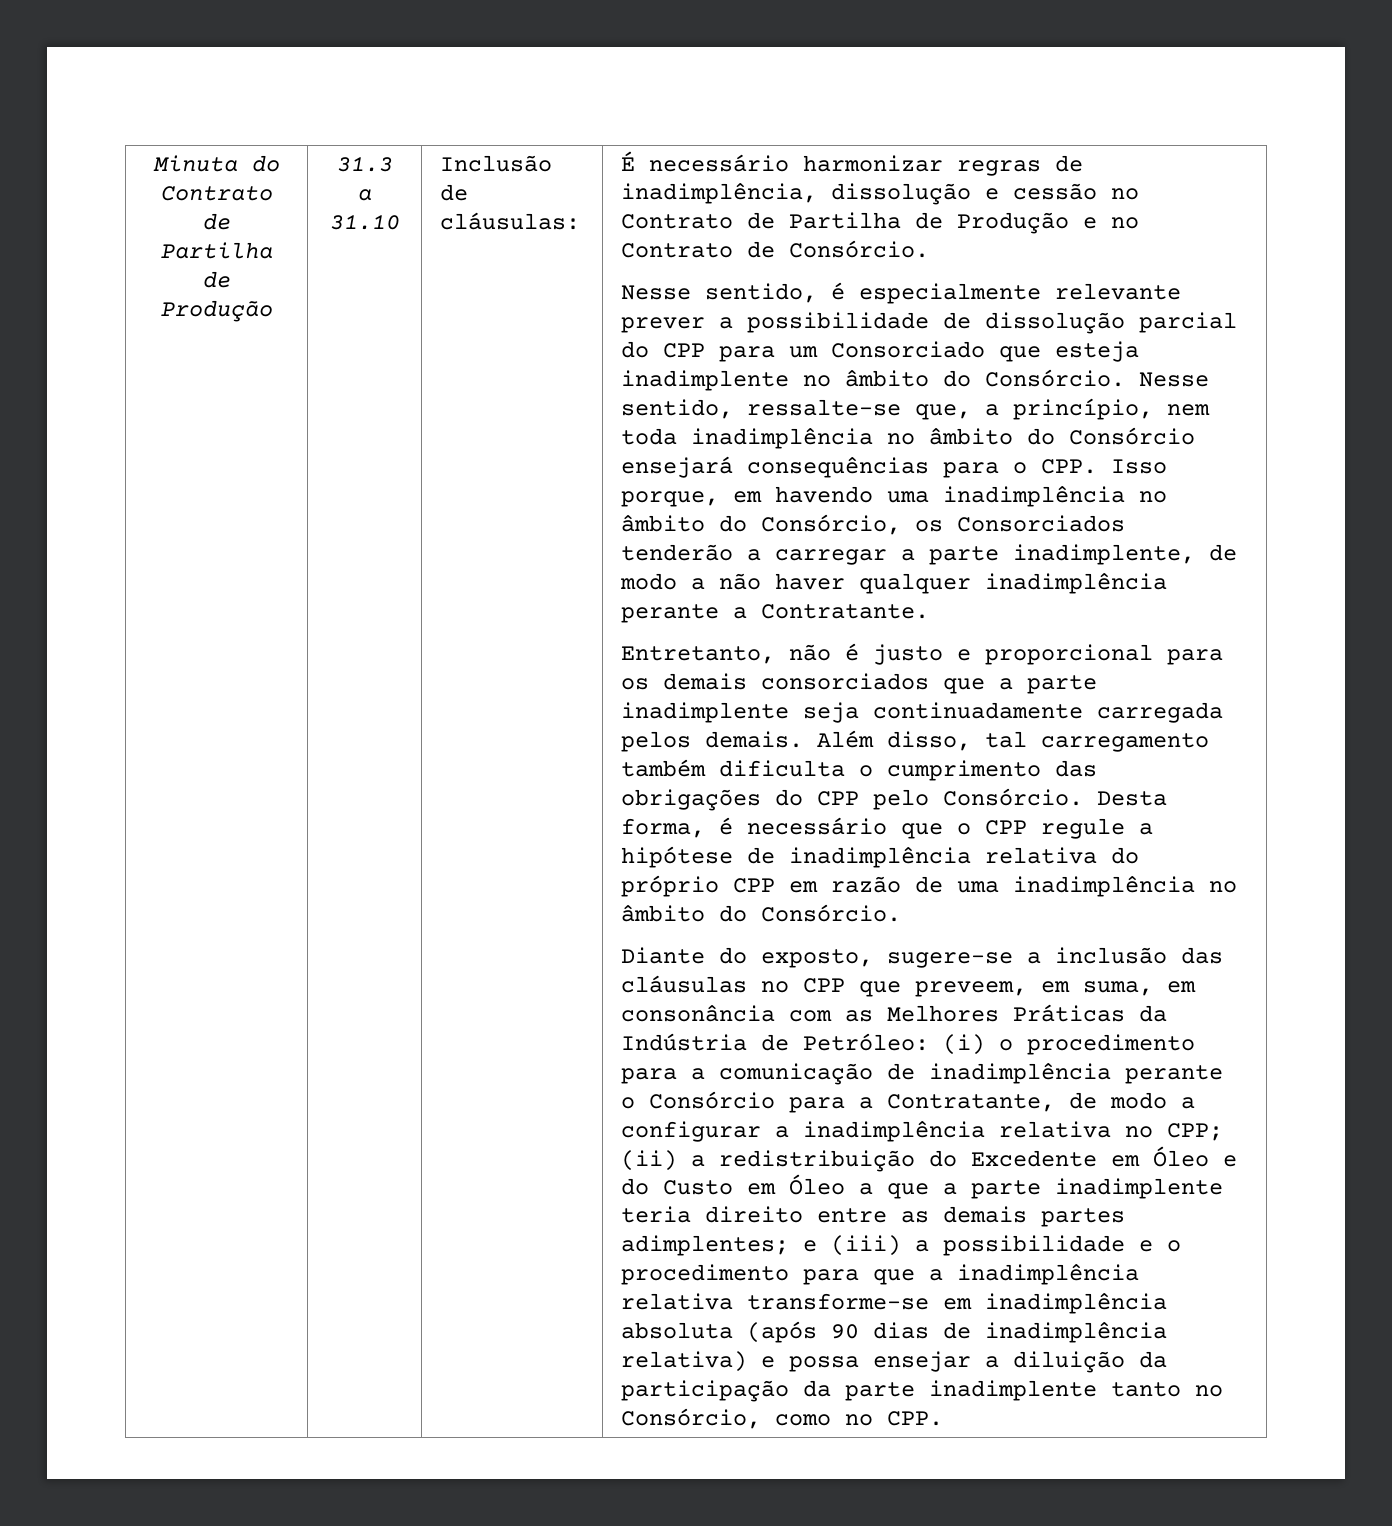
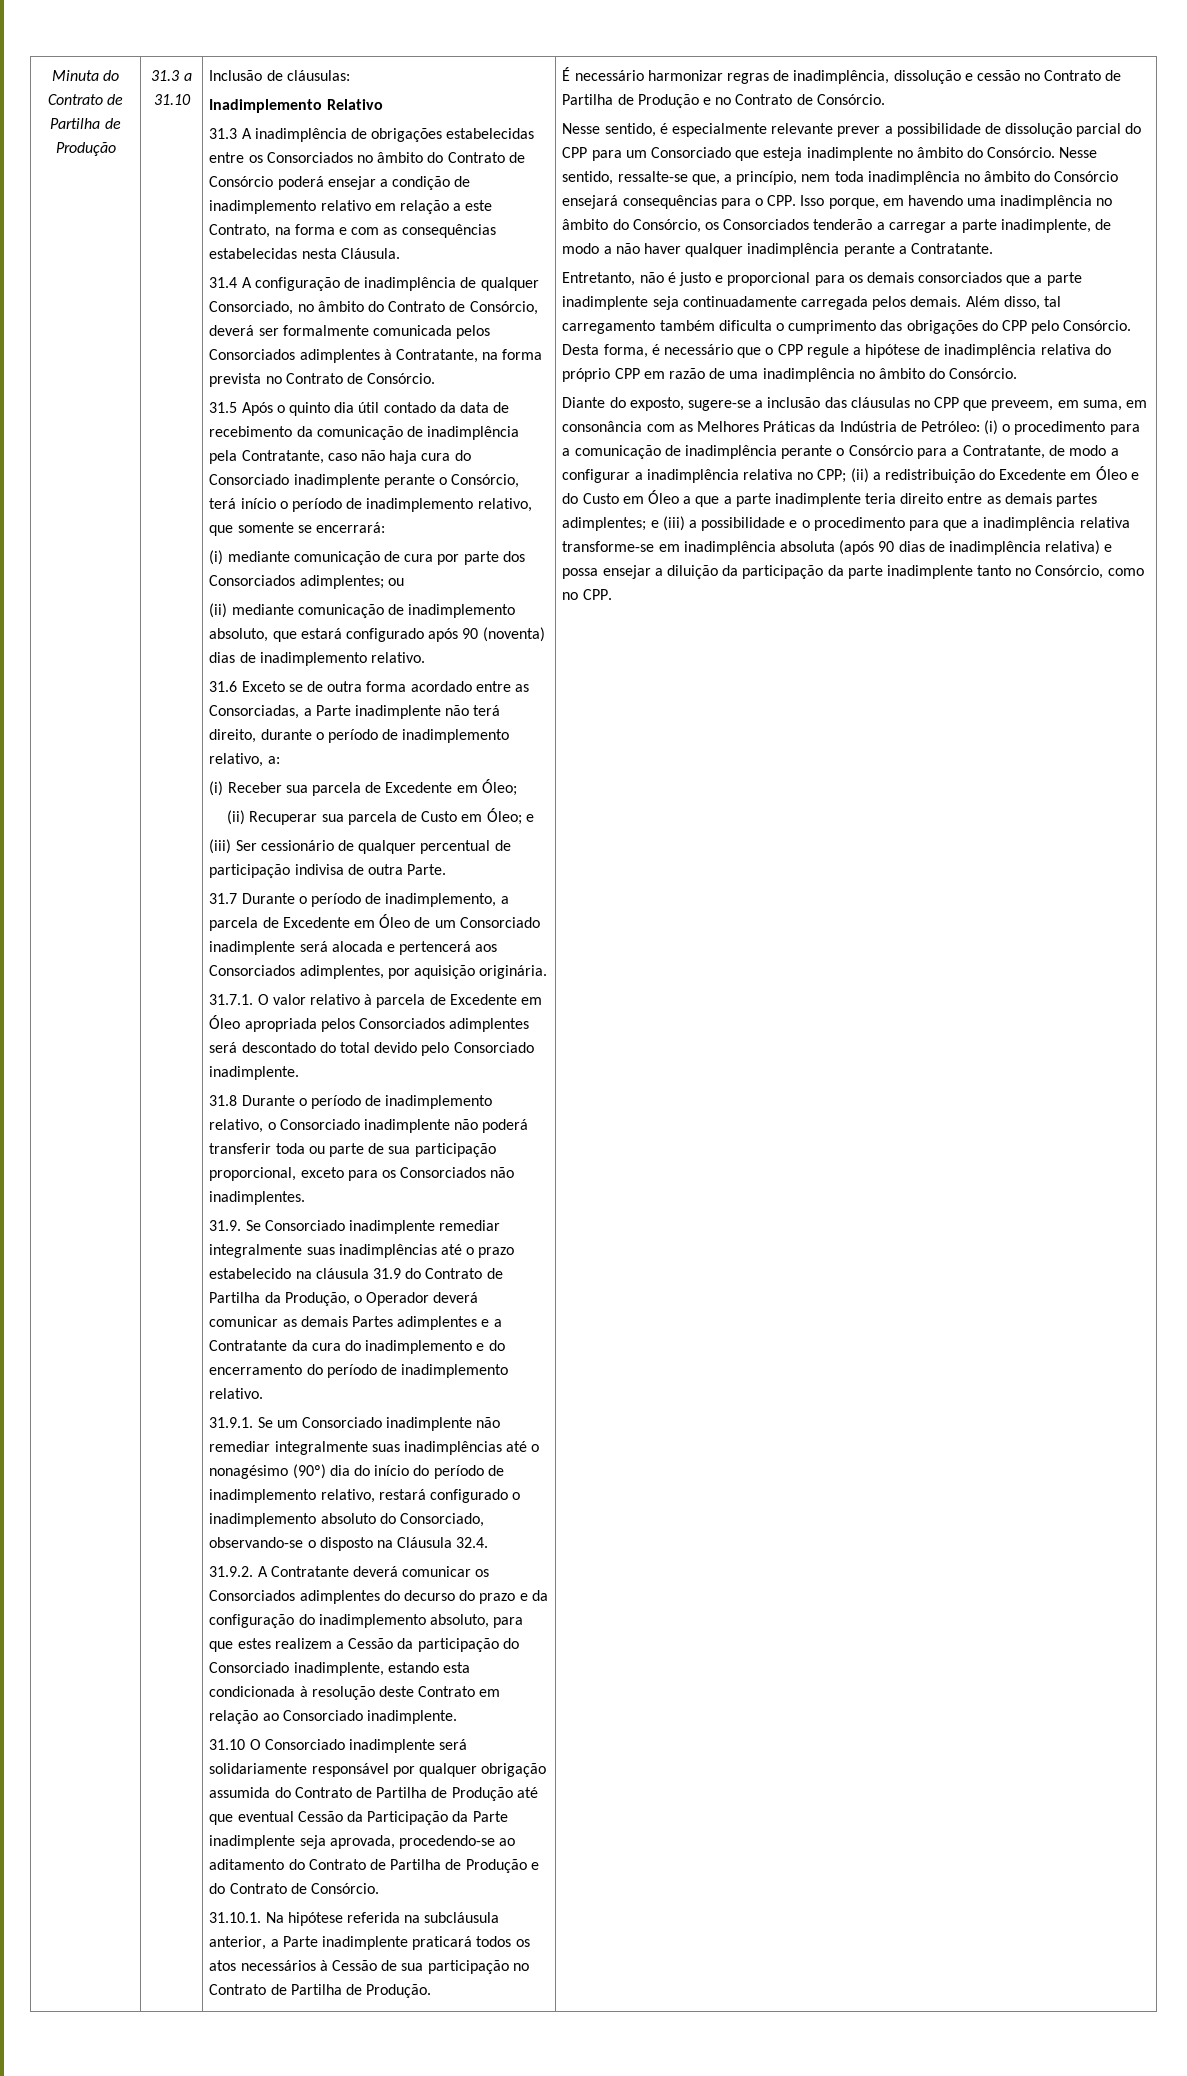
+ Inadimplemento Relativo
+ 31.3 A inadimplência de obrigações estabelecidas entre os Consorciados no âmbito do Contrato de Consórcio poderá ensejar a condição de inadimplemento relativo em relação a este Contrato, na forma e com as consequências estabelecidas nesta Cláusula.
+ 31.4 A configuração de inadimplência de qualquer Consorciado, no âmbito do Contrato de Consórcio, deverá ser formalmente comunicada pelos Consorciados adimplentes à Contratante, na forma prevista no Contrato de Consórcio.
+ 31.5 Após o quinto dia útil contado da data de recebimento da comunicação de inadimplência pela Contratante, caso não haja cura do Consorciado inadimplente perante o Consórcio, terá início o período de inadimplemento relativo, que somente se encerrará:
+ (i) mediante comunicação de cura por parte dos Consorciados adimplentes; ou
+ (ii) mediante comunicação de inadimplemento absoluto, que estará configurado após 90 (noventa) dias de inadimplemento relativo.
+ 31.6 Exceto se de outra forma acordado entre as Consorciadas, a Parte inadimplente não terá direito, durante o período de inadimplemento relativo, a:
+ (i) Receber sua parcela de Excedente em Óleo;
+ (ii) Recuperar sua parcela de Custo em Óleo; e
+ (iii) Ser cessionário de qualquer percentual de participação indivisa de outra Parte.
+ 31.7 Durante o período de inadimplemento, a parcela de Excedente em Óleo de um Consorciado inadimplente será alocada e pertencerá aos Consorciados adimplentes, por aquisição originária.
+ 31.7.1. O valor relativo à parcela de Excedente em Óleo apropriada pelos Consorciados adimplentes será descontado do total devido pelo Consorciado inadimplente.
+ 31.8 Durante o período de inadimplemento relativo, o Consorciado inadimplente não poderá transferir toda ou parte de sua participação proporcional, exceto para os Consorciados não inadimplentes.
+ 31.9. Se Consorciado inadimplente remediar integralmente suas inadimplências até o prazo estabelecido na cláusula 31.9 do Contrato de Partilha da Produção, o Operador deverá comunicar as demais Partes adimplentes e a Contratante da cura do inadimplemento e do encerramento do período de inadimplemento relativo.
+ 31.9.1. Se um Consorciado inadimplente não remediar integralmente suas inadimplências até o nonagésimo (90º) dia do início do período de inadimplemento relativo, restará configurado o inadimplemento absoluto do Consorciado, observando-se o disposto na Cláusula 32.4.
+ 31.9.2. A Contratante deverá comunicar os Consorciados adimplentes do decurso do prazo e da configuração do inadimplemento absoluto, para que estes realizem a Cessão da participação do Consorciado inadimplente, estando esta condicionada à resolução deste Contrato em relação ao Consorciado inadimplente.
+ 31.10 O Consorciado inadimplente será solidariamente responsável por qualquer obrigação assumida do Contrato de Partilha de Produção até que eventual Cessão da Participação da Parte inadimplente seja aprovada, procedendo-se ao aditamento do Contrato de Partilha de Produção e do Contrato de Consórcio.
+ 31.10.1. Na hipótese referida na subcláusula anterior, a Parte inadimplente praticará todos os atos necessários à Cessão de sua participação no Contrato de Partilha de Produção.

